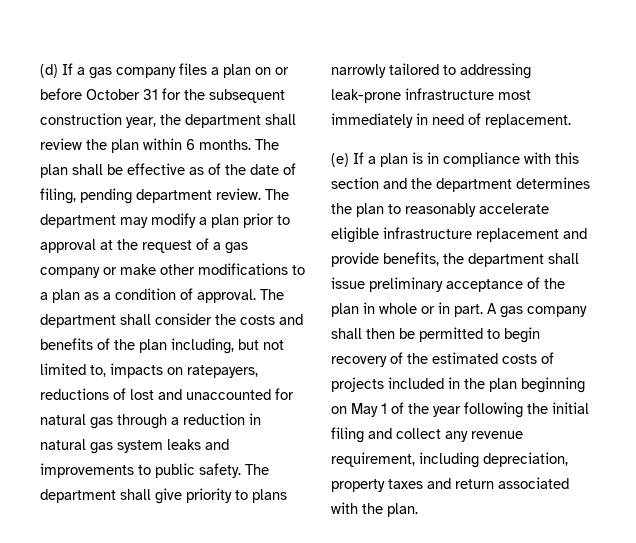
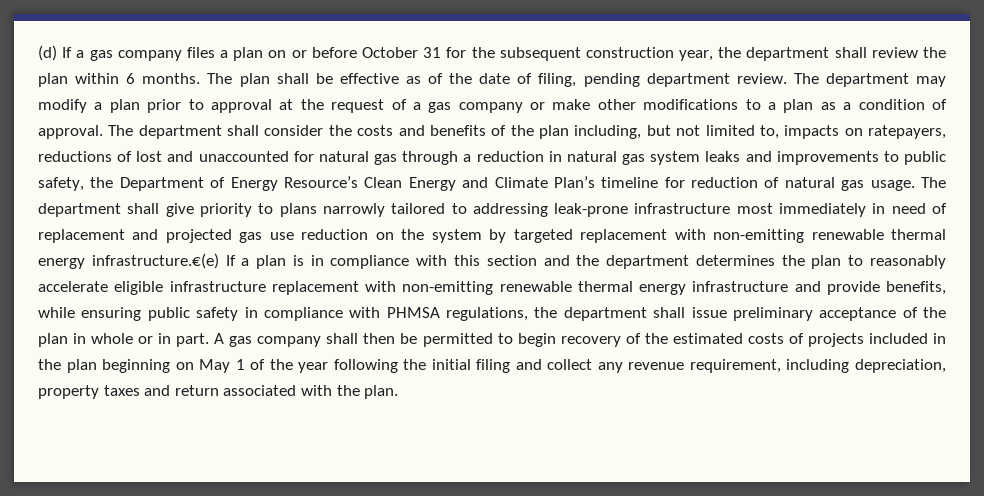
- The department shall consider the costs and benefits of the plan including, but not limited to, impacts on ratepayers, reductions of lost and unaccounted for natural gas through a reduction in natural gas system leaks and improvements to public safety.
+ The department shall consider the costs and benefits of the plan including, but not limited to, impacts on ratepayers, reductions of lost and unaccounted for natural gas through a reduction in natural gas system leaks and improvements to public safety, the Department of Energy Resource’s Clean Energy and Climate Plan’s timeline for reduction of natural gas usage.
- The department shall give priority to plans narrowly tailored to addressing leak-prone infrastructure most immediately in need of replacement.
- (e) If a plan is in compliance with this section and the department determines the plan to reasonably accelerate eligible infrastructure replacement and provide benefits, the department shall issue preliminary acceptance of the plan in whole or in part.
+ The department shall give priority to plans narrowly tailored to addressing leak-prone infrastructure most immediately in need of replacement and projected gas use reduction on the system by targeted replacement with non-emitting renewable thermal energy infrastructure.€(e) If a plan is in compliance with this section and the department determines the plan to reasonably accelerate eligible infrastructure replacement with non-emitting renewable thermal energy infrastructure and provide benefits, while ensuring public safety in compliance with PHMSA regulations, the department shall issue preliminary acceptance of the plan in whole or in part.

